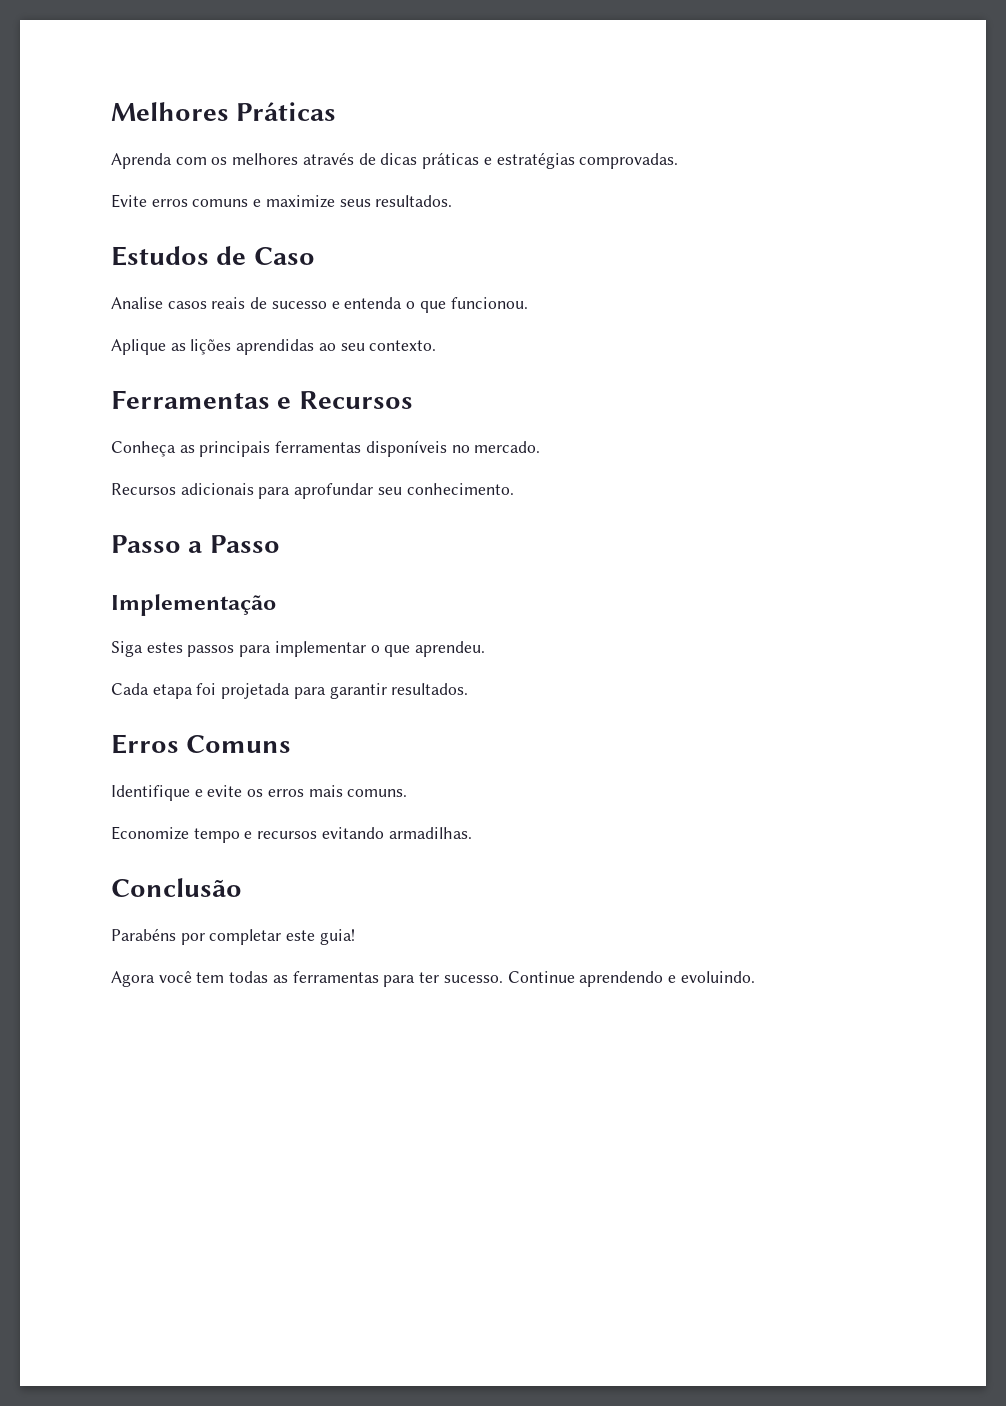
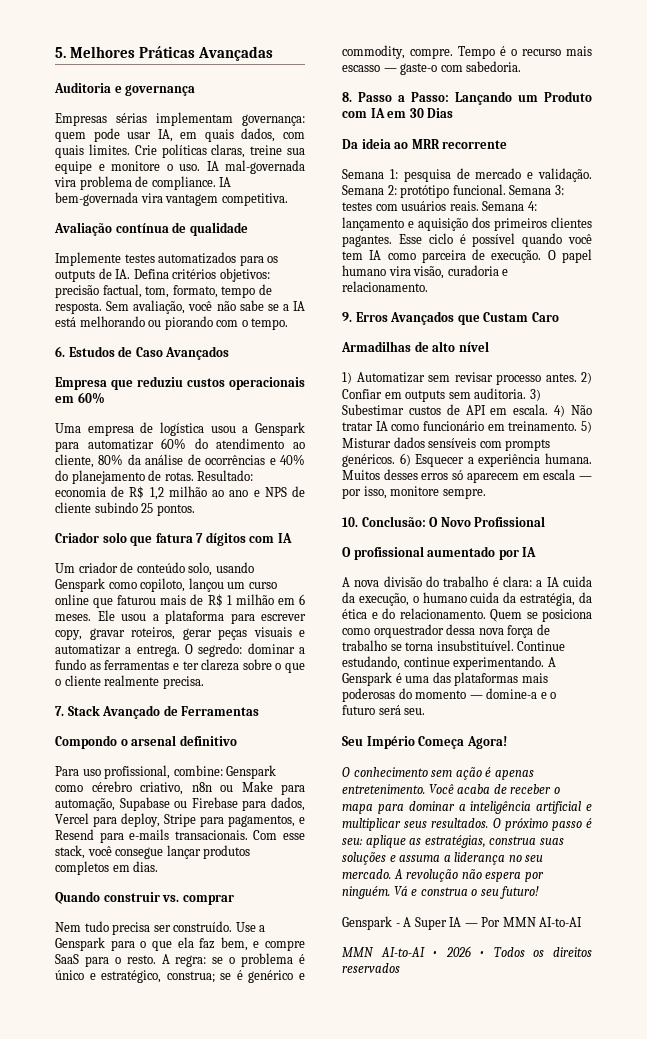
- Melhores Práticas
- Aprenda com os melhores através de dicas práticas e estratégias comprovadas.
- Evite erros comuns e maximize seus resultados.
- Estudos de Caso
- Analise casos reais de sucesso e entenda o que funcionou.
- Aplique as lições aprendidas ao seu contexto.
- Ferramentas e Recursos
- Conheça as principais ferramentas disponíveis no mercado.
- Recursos adicionais para aprofundar seu conhecimento.
- Passo a Passo
- Implementação
- Siga estes passos para implementar o que aprendeu.
- Cada etapa foi projetada para garantir resultados.
- Erros Comuns
- Identifique e evite os erros mais comuns.
- Economize tempo e recursos evitando armadilhas.
- Conclusão
- Parabéns por completar este guia!
- Agora você tem todas as ferramentas para ter sucesso. Continue aprendendo e evoluindo.
+ 5. Melhores Práticas Avançadas
+ Auditoria e governança
+ Empresas sérias implementam governança: quem pode usar IA, em quais dados, com quais limites. Crie políticas claras, treine sua equipe e monitore o uso. IA mal-governada vira problema de compliance. IA bem-governada vira vantagem competitiva.
+ Avaliação contínua de qualidade
+ Implemente testes automatizados para os outputs de IA. Defina critérios objetivos: precisão factual, tom, formato, tempo de resposta. Sem avaliação, você não sabe se a IA está melhorando ou piorando com o tempo.
+ 6. Estudos de Caso Avançados
+ Empresa que reduziu custos operacionais em 60%
+ Uma empresa de logística usou a Genspark para automatizar 60% do atendimento ao cliente, 80% da análise de ocorrências e 40% do planejamento de rotas. Resultado: economia de R$ 1,2 milhão ao ano e NPS de cliente subindo 25 pontos.
+ Criador solo que fatura 7 dígitos com IA
+ Um criador de conteúdo solo, usando Genspark como copiloto, lançou um curso online que faturou mais de R$ 1 milhão em 6 meses. Ele usou a plataforma para escrever copy, gravar roteiros, gerar peças visuais e automatizar a entrega. O segredo: dominar a fundo as ferramentas e ter clareza sobre o que o cliente realmente precisa.
+ 7. Stack Avançado de Ferramentas
+ Compondo o arsenal definitivo
+ Para uso profissional, combine: Genspark como cérebro criativo, n8n ou Make para automação, Supabase ou Firebase para dados, Vercel para deploy, Stripe para pagamentos, e Resend para e-mails transacionais. Com esse stack, você consegue lançar produtos completos em dias.
+ Quando construir vs. comprar
+ Nem tudo precisa ser construído. Use a Genspark para o que ela faz bem, e compre SaaS para o resto. A regra: se o problema é único e estratégico, construa; se é genérico e commodity, compre. Tempo é o recurso mais escasso — gaste-o com sabedoria.
+ 8. Passo a Passo: Lançando um Produto com IA em 30 Dias
+ Da ideia ao MRR recorrente
+ Semana 1: pesquisa de mercado e validação. Semana 2: protótipo funcional. Semana 3: testes com usuários reais. Semana 4: lançamento e aquisição dos primeiros clientes pagantes. Esse ciclo é possível quando você tem IA como parceira de execução. O papel humano vira visão, curadoria e relacionamento.
+ 9. Erros Avançados que Custam Caro
+ Armadilhas de alto nível
+ 1) Automatizar sem revisar processo antes. 2) Confiar em outputs sem auditoria. 3) Subestimar custos de API em escala. 4) Não tratar IA como funcionário em treinamento. 5) Misturar dados sensíveis com prompts genéricos. 6) Esquecer a experiência humana. Muitos desses erros só aparecem em escala — por isso, monitore sempre.
+ 10. Conclusão: O Novo Profissional
+ O profissional aumentado por IA
+ A nova divisão do trabalho é clara: a IA cuida da execução, o humano cuida da estratégia, da ética e do relacionamento. Quem se posiciona como orquestrador dessa nova força de trabalho se torna insubstituível. Continue estudando, continue experimentando. A Genspark é uma das plataformas mais poderosas do momento — domine-a e o futuro será seu.
+ Seu Império Começa Agora!
+ O conhecimento sem ação é apenas entretenimento. Você acaba de receber o mapa para dominar a inteligência artificial e multiplicar seus resultados. O próximo passo é seu: aplique as estratégias, construa suas soluções e assuma a liderança no seu mercado. A revolução não espera por ninguém. Vá e construa o seu futuro!
+ Genspark - A Super IA — Por MMN AI-to-AI
+ MMN AI-to-AI • 2026 • Todos os direitos reservados

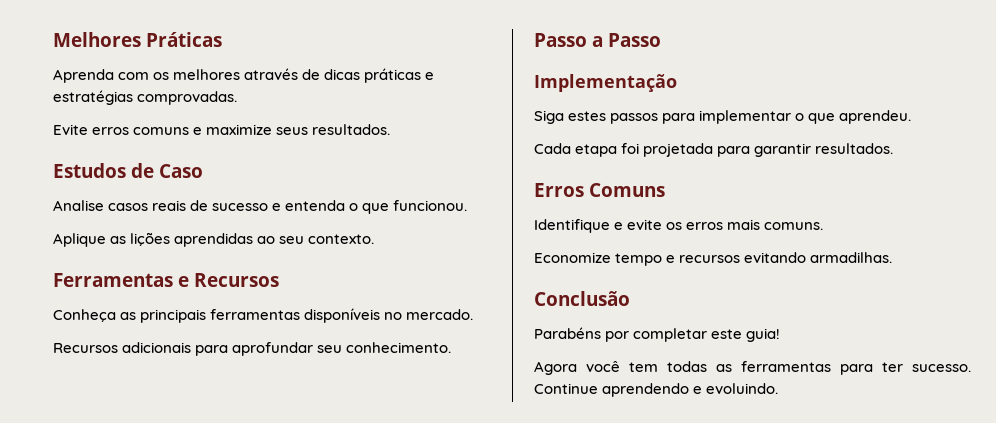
- 5. Melhores Práticas Avançadas
- Auditoria e governança
- Empresas sérias implementam governança: quem pode usar IA, em quais dados, com quais limites. Crie políticas claras, treine sua equipe e monitore o uso. IA mal-governada vira problema de compliance. IA bem-governada vira vantagem competitiva.
- Avaliação contínua de qualidade
- Implemente testes automatizados para os outputs de IA. Defina critérios objetivos: precisão factual, tom, formato, tempo de resposta. Sem avaliação, você não sabe se a IA está melhorando ou piorando com o tempo.
- 6. Estudos de Caso Avançados
- Empresa que reduziu custos operacionais em 60%
- Uma empresa de logística usou a Genspark para automatizar 60% do atendimento ao cliente, 80% da análise de ocorrências e 40% do planejamento de rotas. Resultado: economia de R$ 1,2 milhão ao ano e NPS de cliente subindo 25 pontos.
- Criador solo que fatura 7 dígitos com IA
- Um criador de conteúdo solo, usando Genspark como copiloto, lançou um curso online que faturou mais de R$ 1 milhão em 6 meses. Ele usou a plataforma para escrever copy, gravar roteiros, gerar peças visuais e automatizar a entrega. O segredo: dominar a fundo as ferramentas e ter clareza sobre o que o cliente realmente precisa.
- 7. Stack Avançado de Ferramentas
- Compondo o arsenal definitivo
- Para uso profissional, combine: Genspark como cérebro criativo, n8n ou Make para automação, Supabase ou Firebase para dados, Vercel para deploy, Stripe para pagamentos, e Resend para e-mails transacionais. Com esse stack, você consegue lançar produtos completos em dias.
- Quando construir vs. comprar
- Nem tudo precisa ser construído. Use a Genspark para o que ela faz bem, e compre SaaS para o resto. A regra: se o problema é único e estratégico, construa; se é genérico e commodity, compre. Tempo é o recurso mais escasso — gaste-o com sabedoria.
- 8. Passo a Passo: Lançando um Produto com IA em 30 Dias
- Da ideia ao MRR recorrente
- Semana 1: pesquisa de mercado e validação. Semana 2: protótipo funcional. Semana 3: testes com usuários reais. Semana 4: lançamento e aquisição dos primeiros clientes pagantes. Esse ciclo é possível quando você tem IA como parceira de execução. O papel humano vira visão, curadoria e relacionamento.
- 9. Erros Avançados que Custam Caro
- Armadilhas de alto nível
- 1) Automatizar sem revisar processo antes. 2) Confiar em outputs sem auditoria. 3) Subestimar custos de API em escala. 4) Não tratar IA como funcionário em treinamento. 5) Misturar dados sensíveis com prompts genéricos. 6) Esquecer a experiência humana. Muitos desses erros só aparecem em escala — por isso, monitore sempre.
- 10. Conclusão: O Novo Profissional
- O profissional aumentado por IA
- A nova divisão do trabalho é clara: a IA cuida da execução, o humano cuida da estratégia, da ética e do relacionamento. Quem se posiciona como orquestrador dessa nova força de trabalho se torna insubstituível. Continue estudando, continue experimentando. A Genspark é uma das plataformas mais poderosas do momento — domine-a e o futuro será seu.
- Seu Império Começa Agora!
- O conhecimento sem ação é apenas entretenimento. Você acaba de receber o mapa para dominar a inteligência artificial e multiplicar seus resultados. O próximo passo é seu: aplique as estratégias, construa suas soluções e assuma a liderança no seu mercado. A revolução não espera por ninguém. Vá e construa o seu futuro!
- Genspark - A Super IA — Por MMN AI-to-AI
- MMN AI-to-AI • 2026 • Todos os direitos reservados
+ Melhores Práticas
+ Aprenda com os melhores através de dicas práticas e estratégias comprovadas.
+ Evite erros comuns e maximize seus resultados.
+ Estudos de Caso
+ Analise casos reais de sucesso e entenda o que funcionou.
+ Aplique as lições aprendidas ao seu contexto.
+ Ferramentas e Recursos
+ Conheça as principais ferramentas disponíveis no mercado.
+ Recursos adicionais para aprofundar seu conhecimento.
+ Passo a Passo
+ Implementação
+ Siga estes passos para implementar o que aprendeu.
+ Cada etapa foi projetada para garantir resultados.
+ Erros Comuns
+ Identifique e evite os erros mais comuns.
+ Economize tempo e recursos evitando armadilhas.
+ Conclusão
+ Parabéns por completar este guia!
+ Agora você tem todas as ferramentas para ter sucesso. Continue aprendendo e evoluindo.

